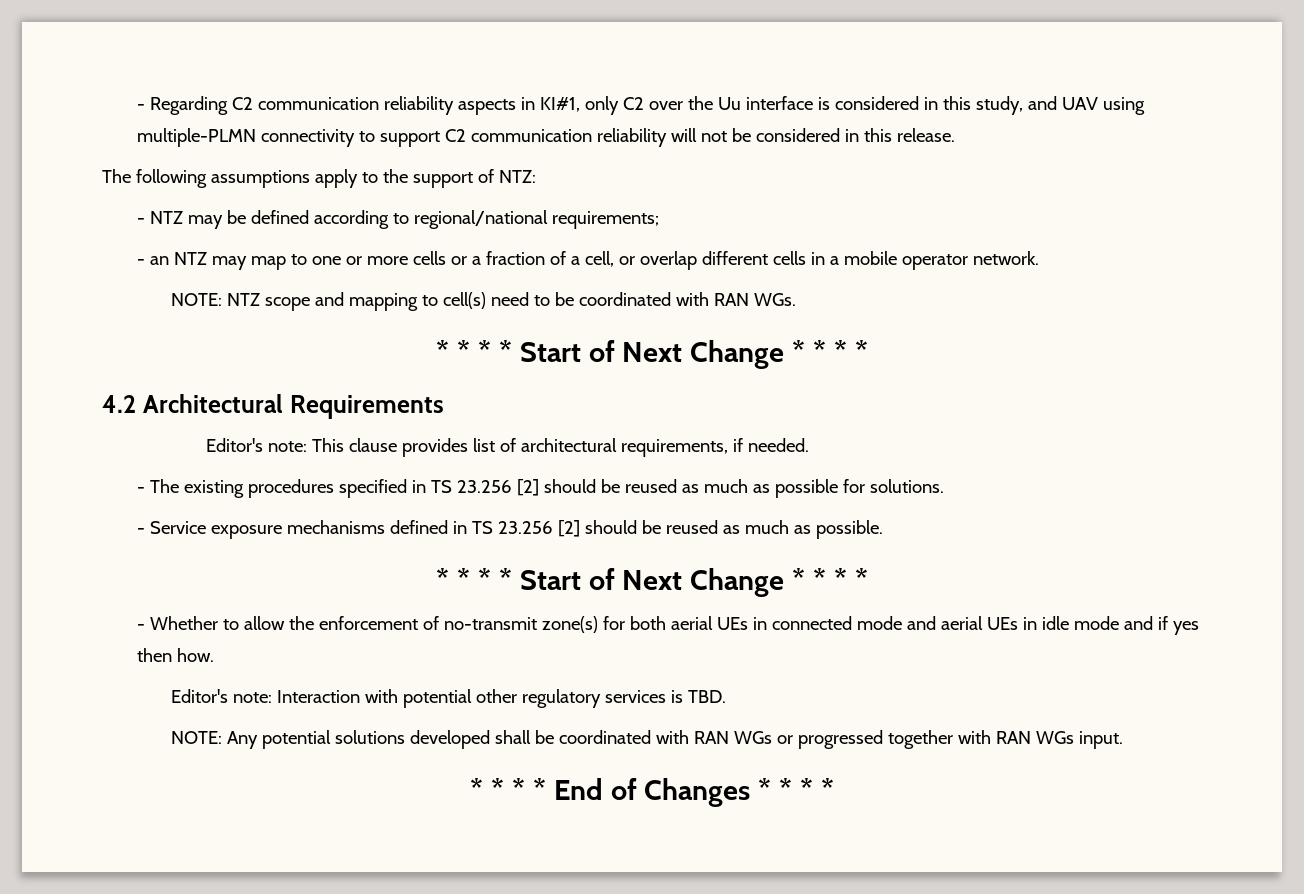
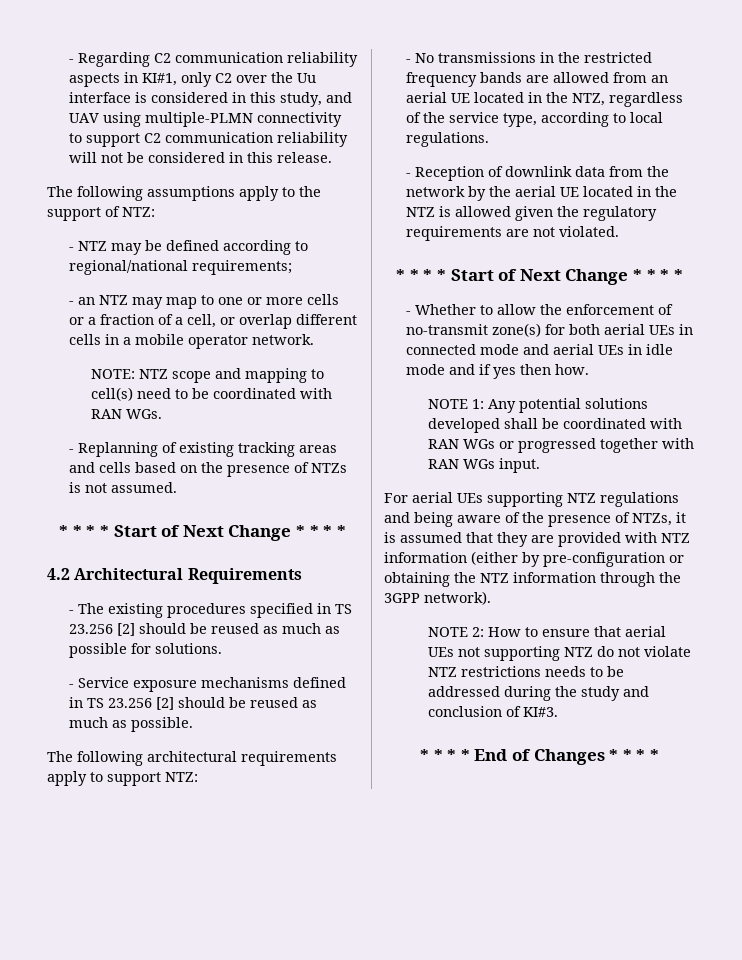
+ - Replanning of existing tracking areas and cells based on the presence of NTZs is not assumed.
- Editor's note: This clause provides list of architectural requirements, if needed.
+ The following architectural requirements apply to support NTZ:
+ - No transmissions in the restricted frequency bands are allowed from an aerial UE located in the NTZ, regardless of the service type, according to local regulations.
+ - Reception of downlink data from the network by the aerial UE located in the NTZ is allowed given the regulatory requirements are not violated.
- Editor's note: Interaction with potential other regulatory services is TBD.
- NOTE: Any potential solutions developed shall be coordinated with RAN WGs or progressed together with RAN WGs input.
+ NOTE 1: Any potential solutions developed shall be coordinated with RAN WGs or progressed together with RAN WGs input.
+ For aerial UEs supporting NTZ regulations and being aware of the presence of NTZs, it is assumed that they are provided with NTZ information (either by pre-configuration or obtaining the NTZ information through the 3GPP network).
+ NOTE 2: How to ensure that aerial UEs not supporting NTZ do not violate NTZ restrictions needs to be addressed during the study and conclusion of KI#3.

